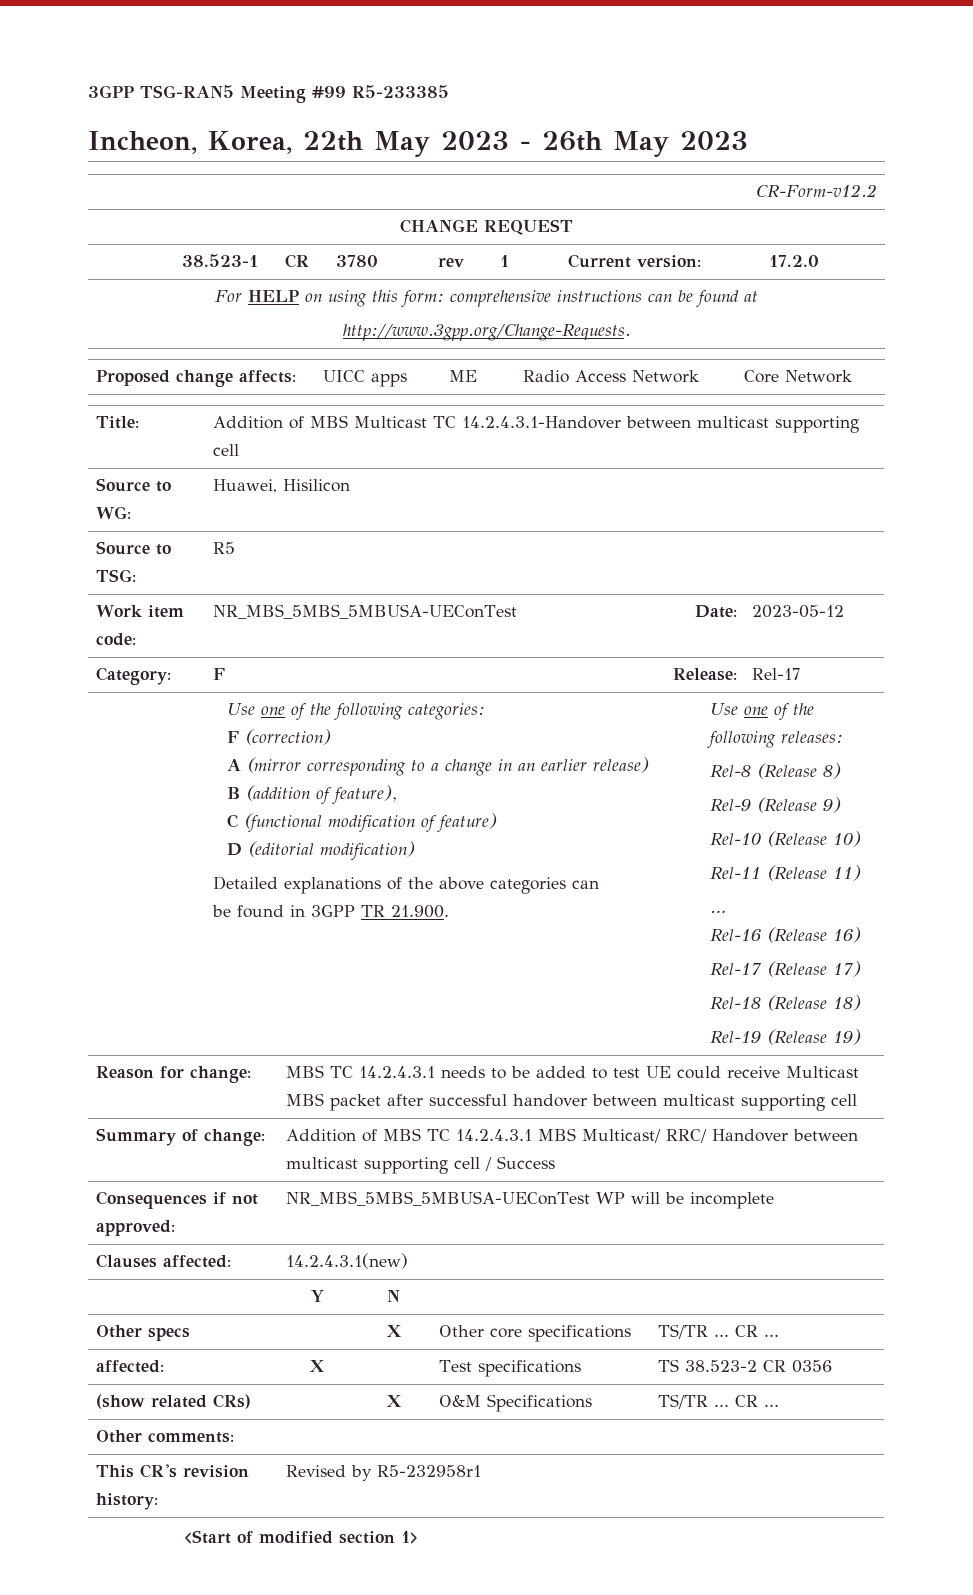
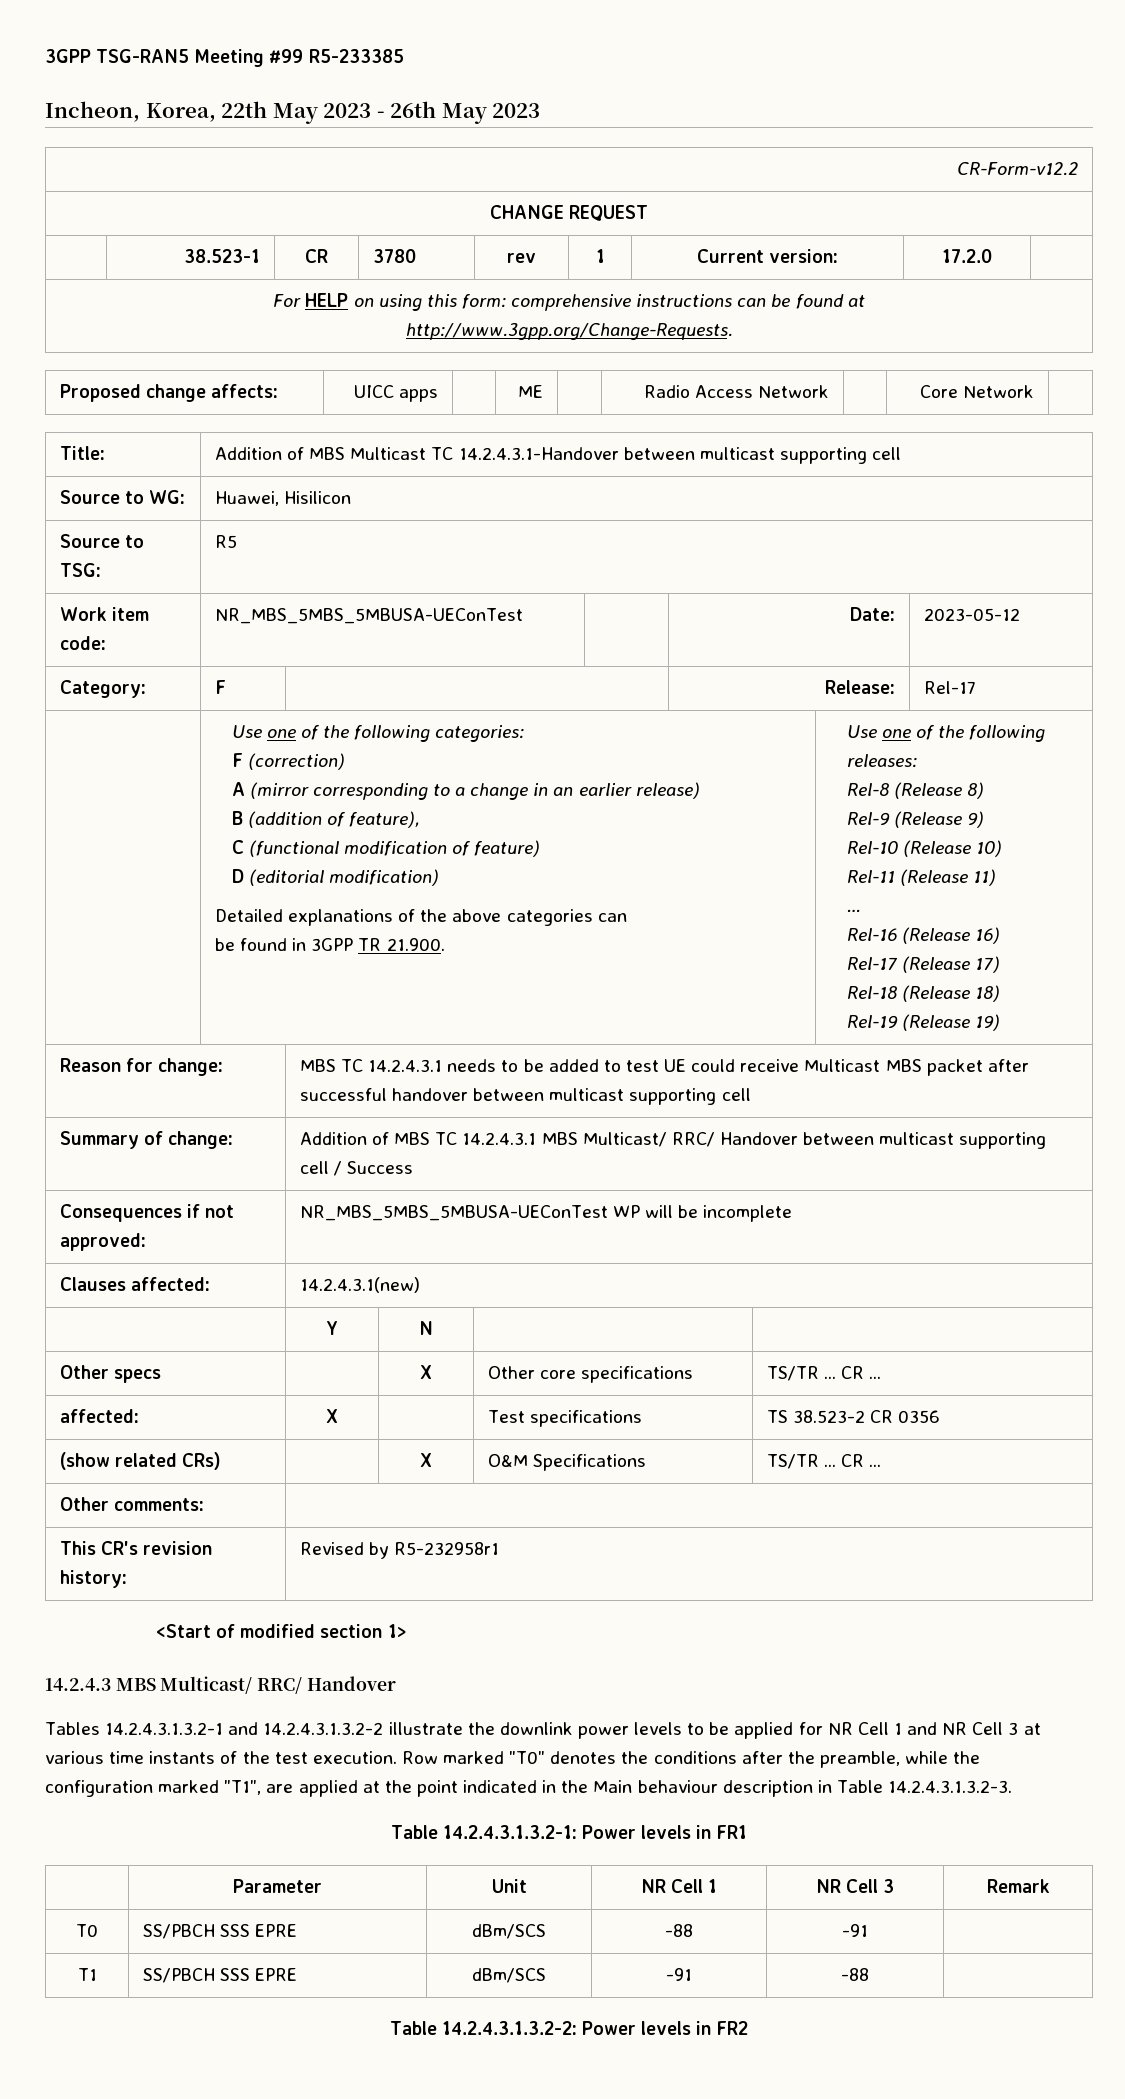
+ 14.2.4.3 MBS Multicast/ RRC/ Handover
+ Tables 14.2.4.3.1.3.2-1 and 14.2.4.3.1.3.2-2 illustrate the downlink power levels to be applied for NR Cell 1 and NR Cell 3 at various time instants of the test execution. Row marked "T0" denotes the conditions after the preamble, while the configuration marked "T1", are applied at the point indicated in the Main behaviour description in Table 14.2.4.3.1.3.2-3.
+ Table 14.2.4.3.1.3.2-1: Power levels in FR1
+ | Parameter | Unit | NR Cell 1 | NR Cell 3 | Remark
+ T0 | SS/PBCH SSS EPRE | dBm/SCS | -88 | -91 |
+ T1 | SS/PBCH SSS EPRE | dBm/SCS | -91 | -88 |
+ Table 14.2.4.3.1.3.2-2: Power levels in FR2

